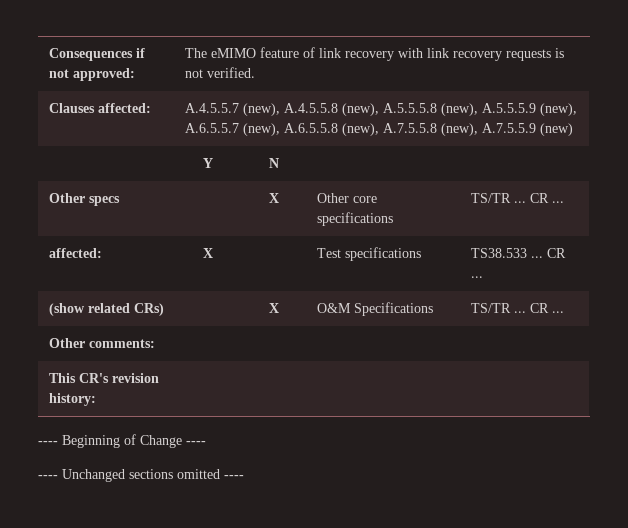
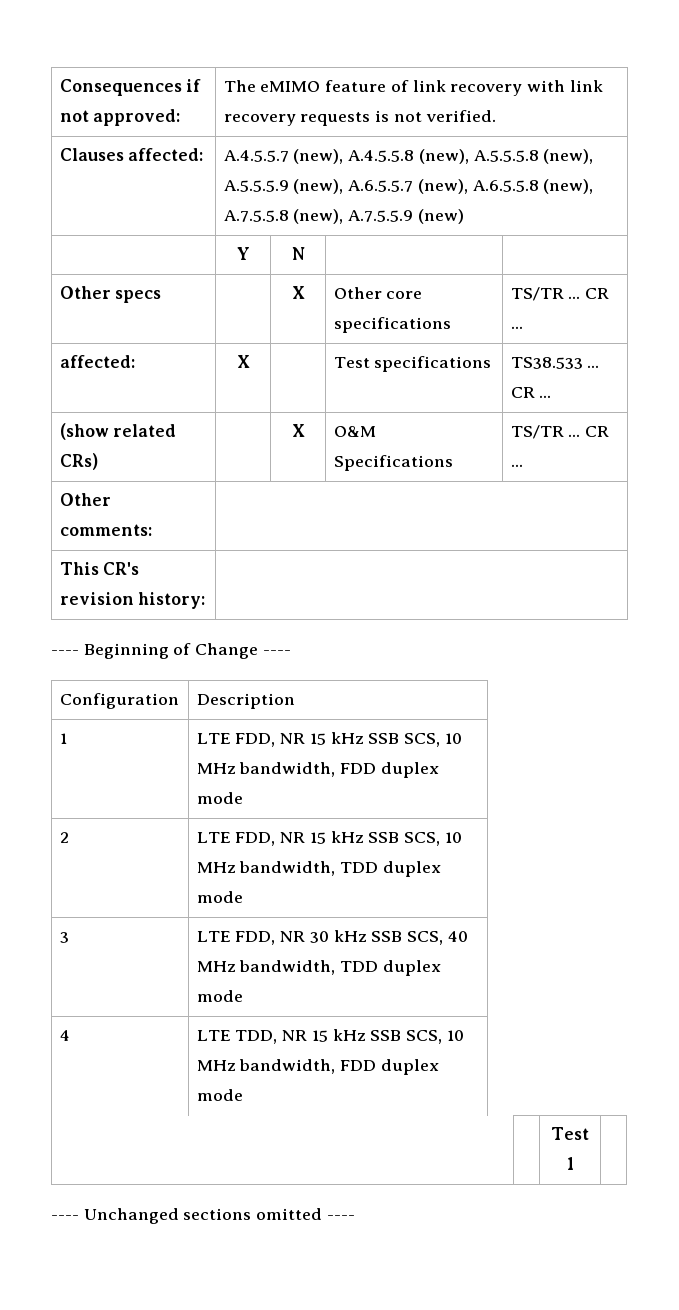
+ Configuration | Description
+ 1 | LTE FDD, NR 15 kHz SSB SCS, 10 MHz bandwidth, FDD duplex mode
+ 2 | LTE FDD, NR 15 kHz SSB SCS, 10 MHz bandwidth, TDD duplex mode
+ 3 | LTE FDD, NR 30 kHz SSB SCS, 40 MHz bandwidth, TDD duplex mode
+ 4 | LTE TDD, NR 15 kHz SSB SCS, 10 MHz bandwidth, FDD duplex mode
+ | | Test 1 |

